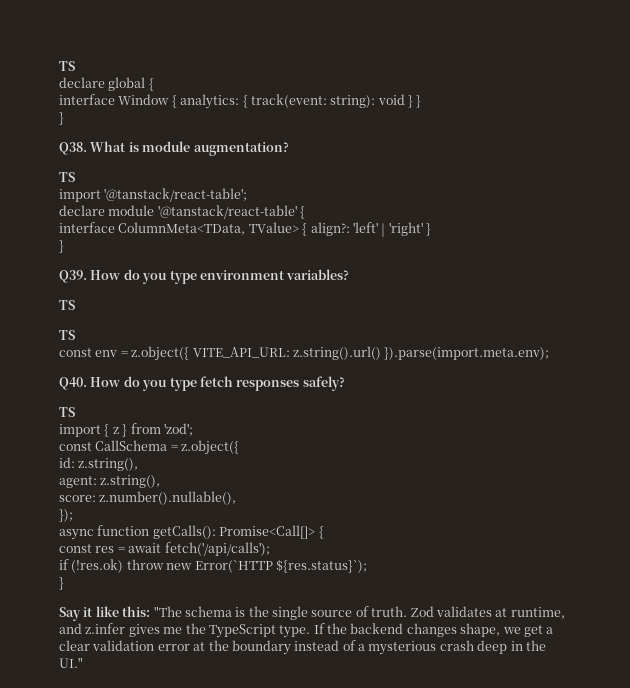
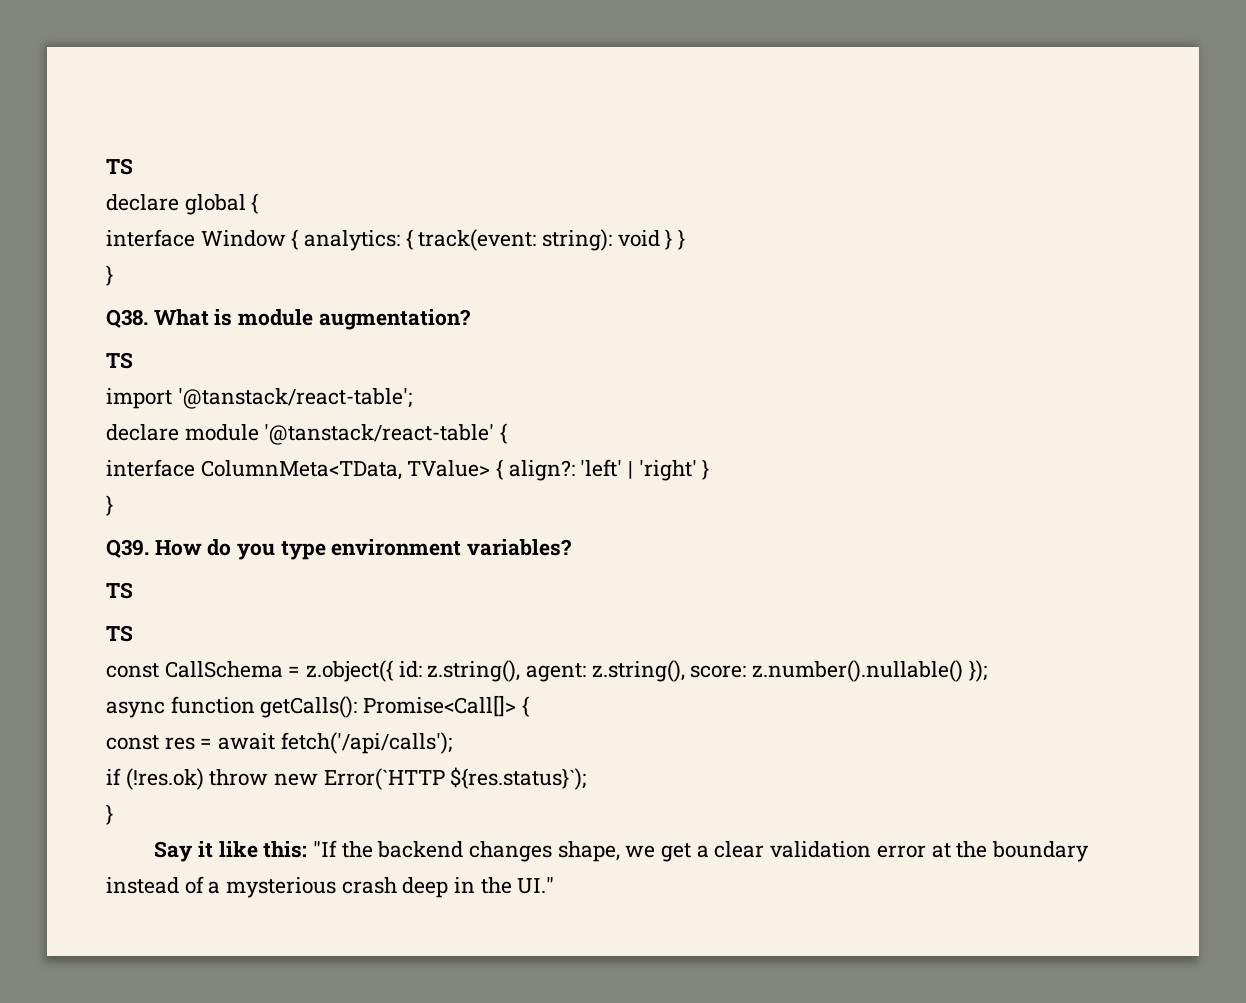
- const env = z.object({ VITE_API_URL: z.string().url() }).parse(import.meta.env);
- Q40. How do you type fetch responses safely?
- TS
- import { z } from 'zod';
- const CallSchema = z.object({
- id: z.string(),
- agent: z.string(),
- score: z.number().nullable(),
- });
+ const CallSchema = z.object({ id: z.string(), agent: z.string(), score: z.number().nullable() });
- Say it like this: "The schema is the single source of truth. Zod validates at runtime, and z.infer gives me the TypeScript type. If the backend changes shape, we get a clear validation error at the boundary instead of a mysterious crash deep in the UI."
+ Say it like this: "If the backend changes shape, we get a clear validation error at the boundary instead of a mysterious crash deep in the UI."

